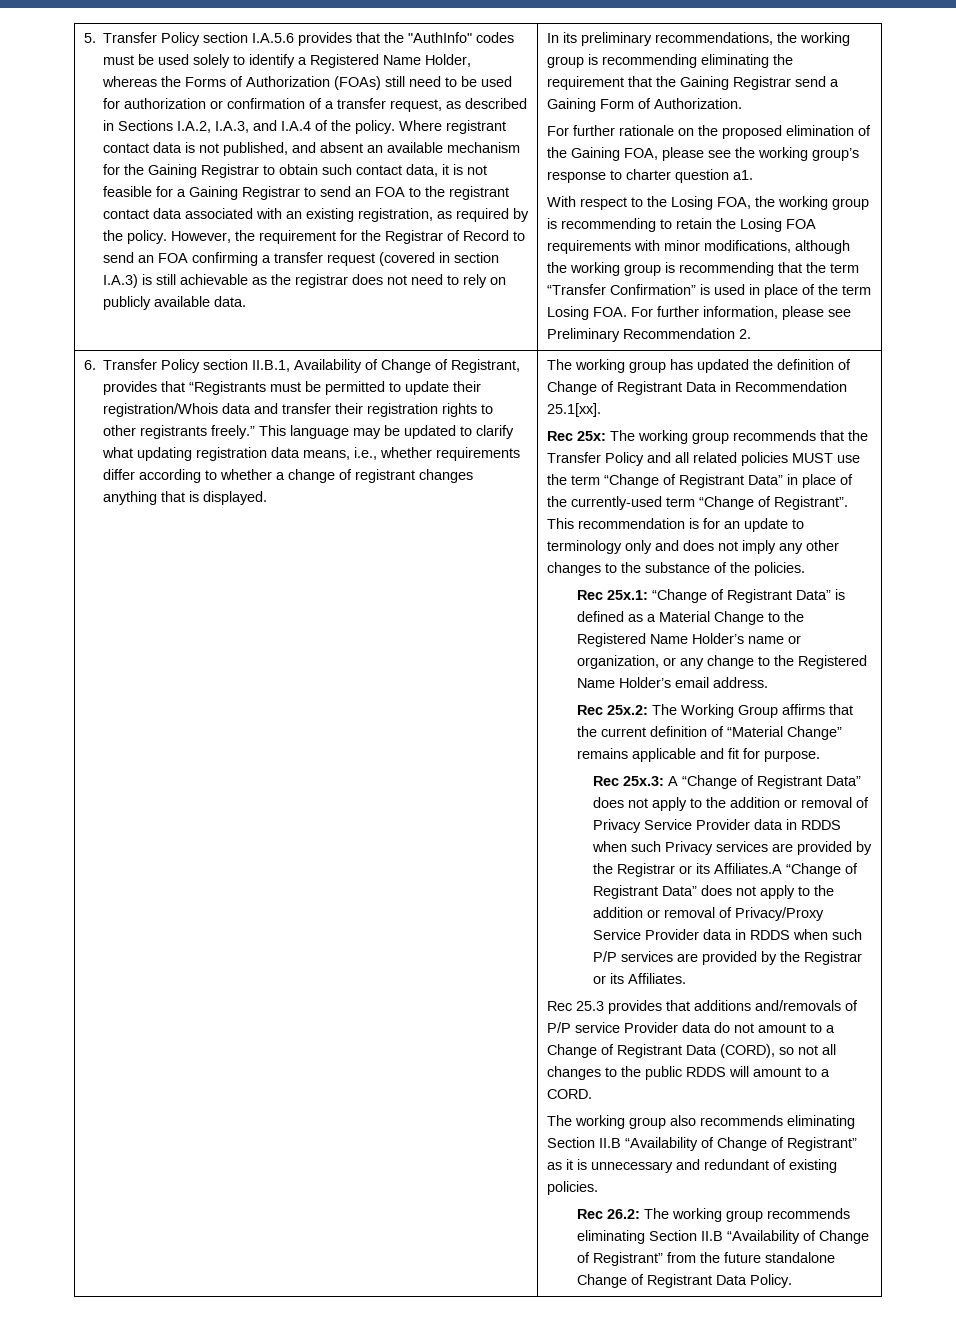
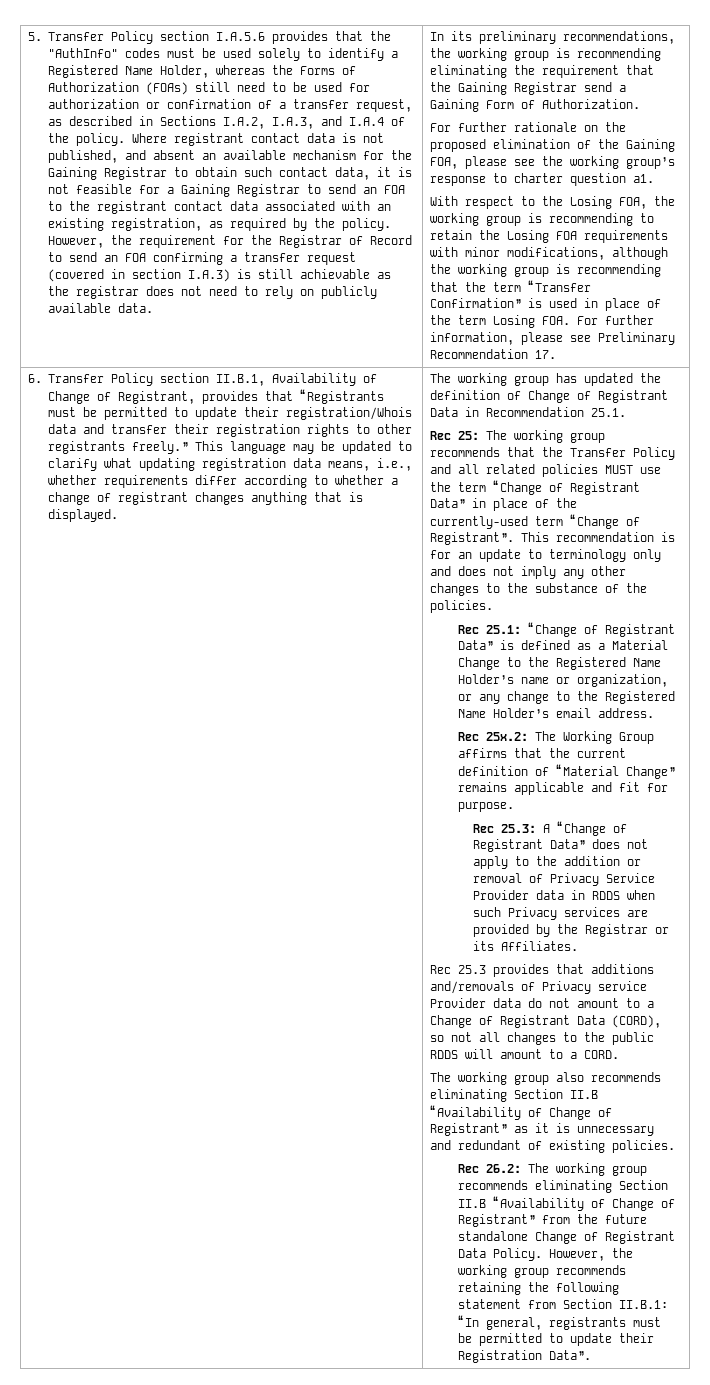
- With respect to the Losing FOA, the working group is recommending to retain the Losing FOA requirements with minor modifications, although the working group is recommending that the term “Transfer Confirmation” is used in place of the term Losing FOA. For further information, please see Preliminary Recommendation 2.
+ With respect to the Losing FOA, the working group is recommending to retain the Losing FOA requirements with minor modifications, although the working group is recommending that the term “Transfer Confirmation” is used in place of the term Losing FOA. For further information, please see Preliminary Recommendation 17.
- The working group has updated the definition of Change of Registrant Data in Recommendation 25.1[xx].
- Rec 25x: The working group recommends that the Transfer Policy and all related policies MUST use the term “Change of Registrant Data” in place of the currently-used term “Change of Registrant”.
+ The working group has updated the definition of Change of Registrant Data in Recommendation 25.1.
+ Rec 25: The working group recommends that the Transfer Policy and all related policies MUST use the term “Change of Registrant Data” in place of the currently-used term “Change of Registrant”.
- Rec 25x.1: “Change of Registrant Data” is defined as a Material Change to the Registered Name Holder’s name or organization, or any change to the Registered Name Holder’s email address.
+ Rec 25.1: “Change of Registrant Data” is defined as a Material Change to the Registered Name Holder’s name or organization, or any change to the Registered Name Holder’s email address.
- Rec 25x.3: A “Change of Registrant Data” does not apply to the addition or removal of Privacy Service Provider data in RDDS when such Privacy services are provided by the Registrar or its Affiliates.A “Change of Registrant Data” does not apply to the addition or removal of Privacy/Proxy Service Provider data in RDDS when such P/P services are provided by the Registrar or its Affiliates.
+ Rec 25.3: A “Change of Registrant Data” does not apply to the addition or removal of Privacy Service Provider data in RDDS when such Privacy services are provided by the Registrar or its Affiliates.
- Rec 25.3 provides that additions and/removals of P/P service Provider data do not amount to a Change of Registrant Data (CORD), so not all changes to the public RDDS will amount to a CORD.
+ Rec 25.3 provides that additions and/removals of Privacy service Provider data do not amount to a Change of Registrant Data (CORD), so not all changes to the public RDDS will amount to a CORD.
+ However, the working group recommends retaining the following statement from Section II.B.1: “In general, registrants must be permitted to update their Registration Data”.

